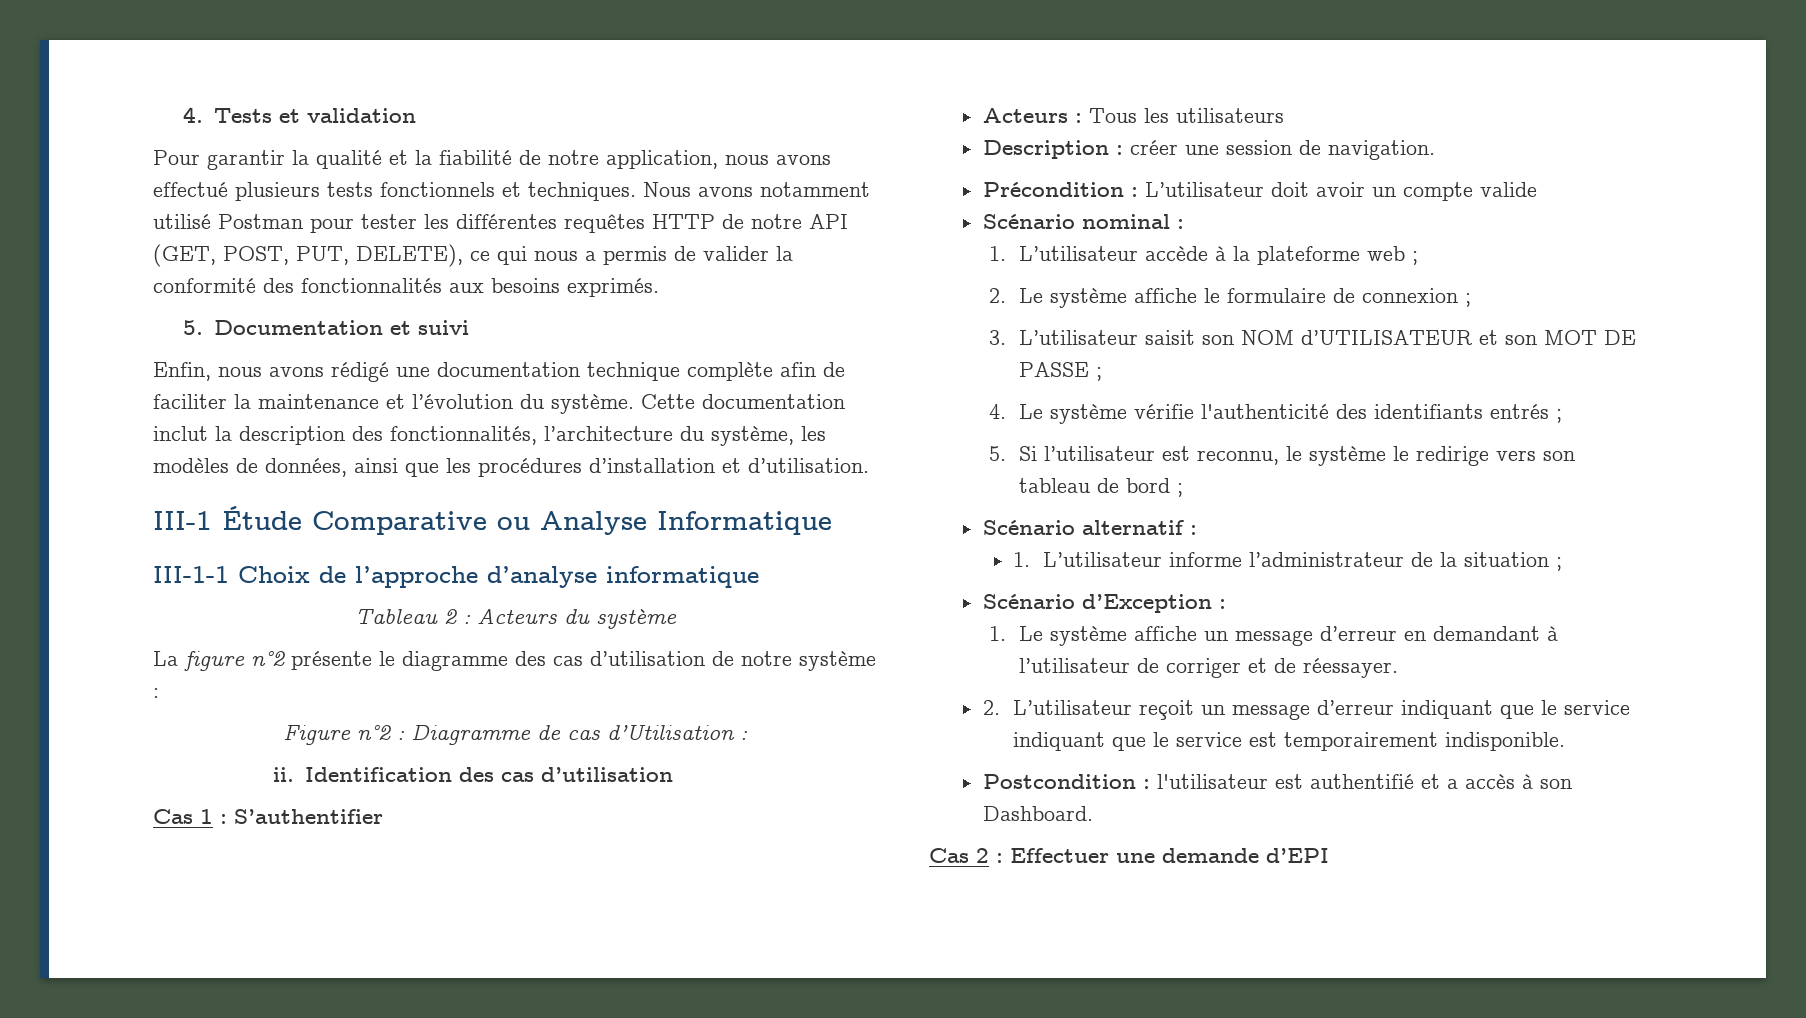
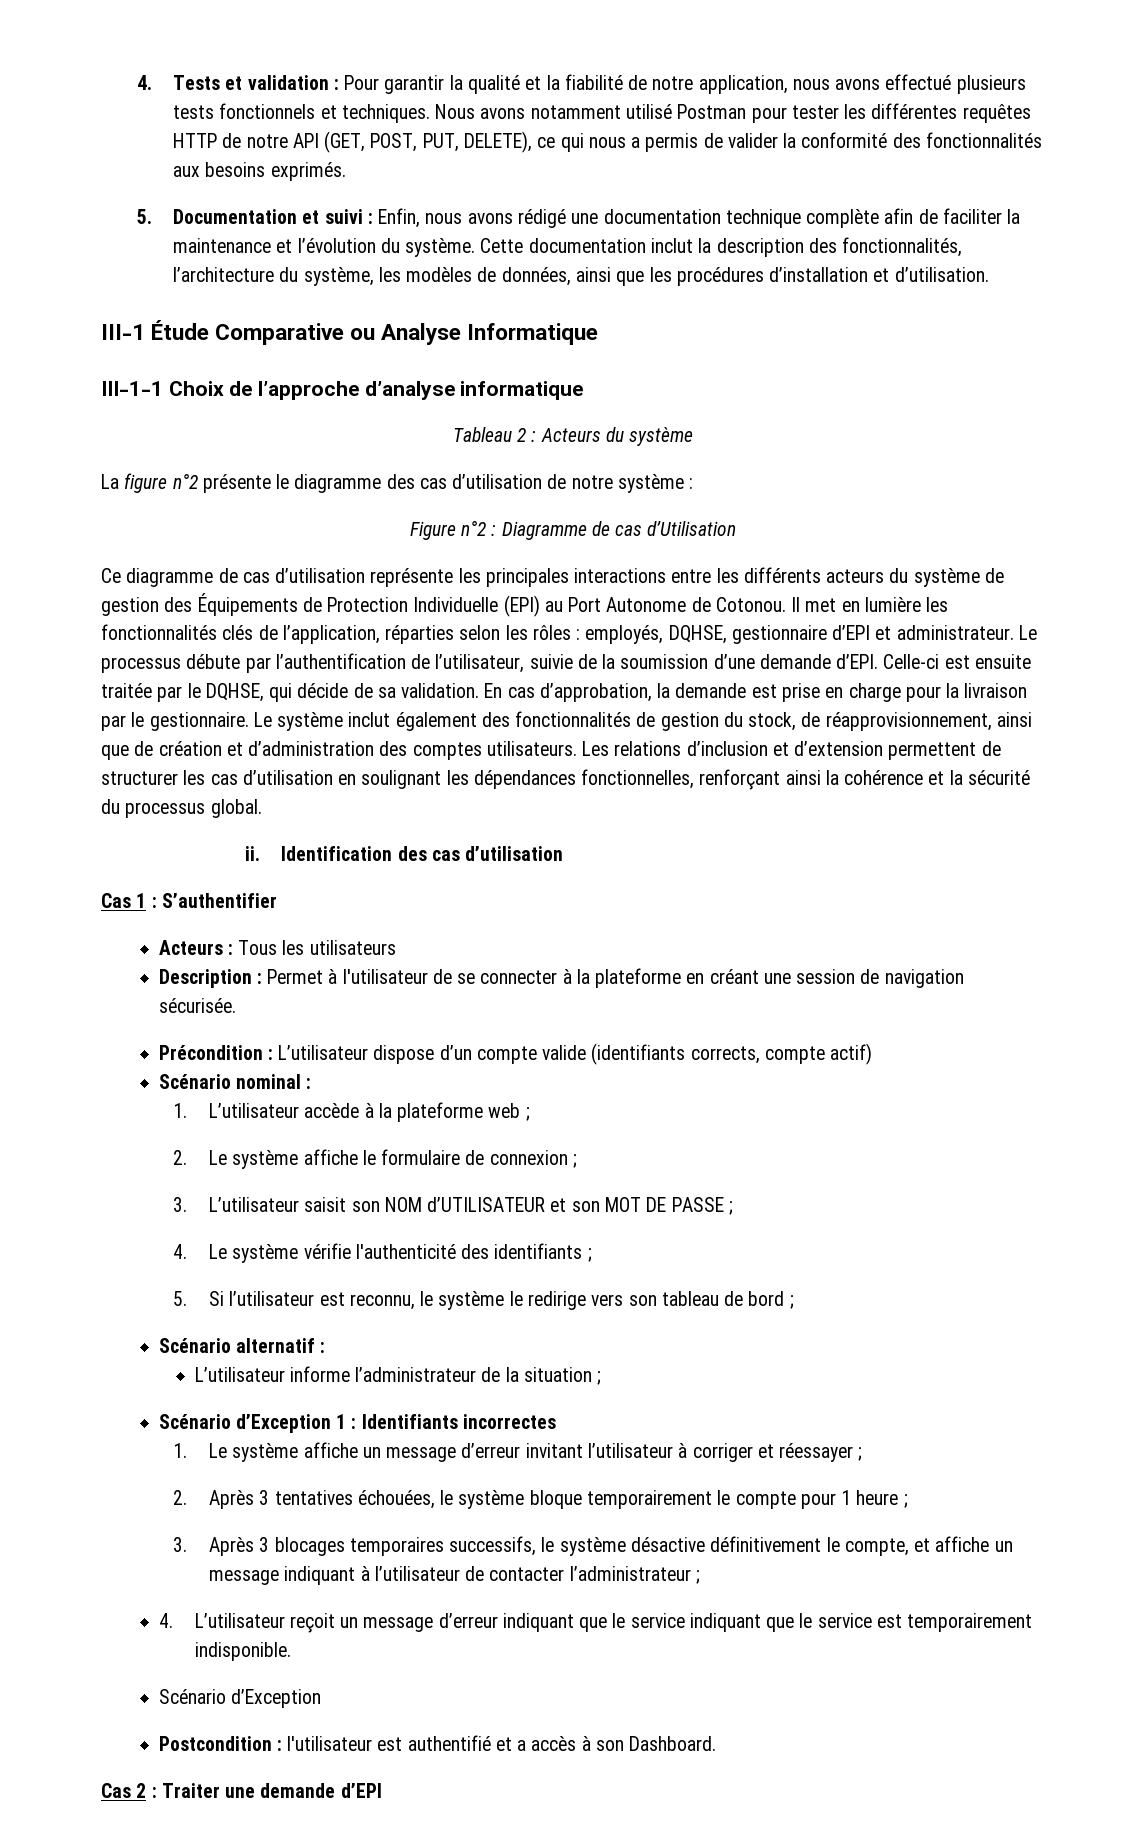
- 4. Tests et validation
- Pour garantir la qualité et la fiabilité de notre application, nous avons effectué plusieurs tests fonctionnels et techniques.
+ 4. Tests et validation : Pour garantir la qualité et la fiabilité de notre application, nous avons effectué plusieurs tests fonctionnels et techniques.
- 5. Documentation et suivi
- Enfin, nous avons rédigé une documentation technique complète afin de faciliter la maintenance et l’évolution du système.
+ 5. Documentation et suivi : Enfin, nous avons rédigé une documentation technique complète afin de faciliter la maintenance et l’évolution du système.
- Figure n°2 : Diagramme de cas d’Utilisation :
+ Figure n°2 : Diagramme de cas d’Utilisation
+ Ce diagramme de cas d’utilisation représente les principales interactions entre les différents acteurs du système de gestion des Équipements de Protection Individuelle (EPI) au Port Autonome de Cotonou. Il met en lumière les fonctionnalités clés de l’application, réparties selon les rôles : employés, DQHSE, gestionnaire d’EPI et administrateur. Le processus débute par l’authentification de l’utilisateur, suivie de la soumission d’une demande d’EPI. Celle-ci est ensuite traitée par le DQHSE, qui décide de sa validation. En cas d’approbation, la demande est prise en charge pour la livraison par le gestionnaire. Le système inclut également des fonctionnalités de gestion du stock, de réapprovisionnement, ainsi que de création et d’administration des comptes utilisateurs. Les relations d’inclusion et d’extension permettent de structurer les cas d’utilisation en soulignant les dépendances fonctionnelles, renforçant ainsi la cohérence et la sécurité du processus global.
- Description : créer une session de navigation.
+ Description : Permet à l'utilisateur de se connecter à la plateforme en créant une session de navigation sécurisée.
- Précondition : L’utilisateur doit avoir un compte valide
+ Précondition : L’utilisateur dispose d’un compte valide (identifiants corrects, compte actif)
- 4. Le système vérifie l'authenticité des identifiants entrés ;
+ 4. Le système vérifie l'authenticité des identifiants ;
- 1. L’utilisateur informe l’administrateur de la situation ;
+ L’utilisateur informe l’administrateur de la situation ;
- Scénario d’Exception :
+ Scénario d’Exception 1 : Identifiants incorrectes
- 1. Le système affiche un message d’erreur en demandant à l’utilisateur de corriger et de réessayer.
- 2. L’utilisateur reçoit un message d’erreur indiquant que le service indiquant que le service est temporairement indisponible.
+ 1. Le système affiche un message d’erreur invitant l’utilisateur à corriger et réessayer ;
+ 2. Après 3 tentatives échouées, le système bloque temporairement le compte pour 1 heure ;
+ 3. Après 3 blocages temporaires successifs, le système désactive définitivement le compte, et affiche un message indiquant à l’utilisateur de contacter l’administrateur ;
+ 4. L’utilisateur reçoit un message d’erreur indiquant que le service indiquant que le service est temporairement indisponible.
+ Scénario d’Exception
- Cas 2 : Effectuer une demande d’EPI
+ Cas 2 : Traiter une demande d’EPI

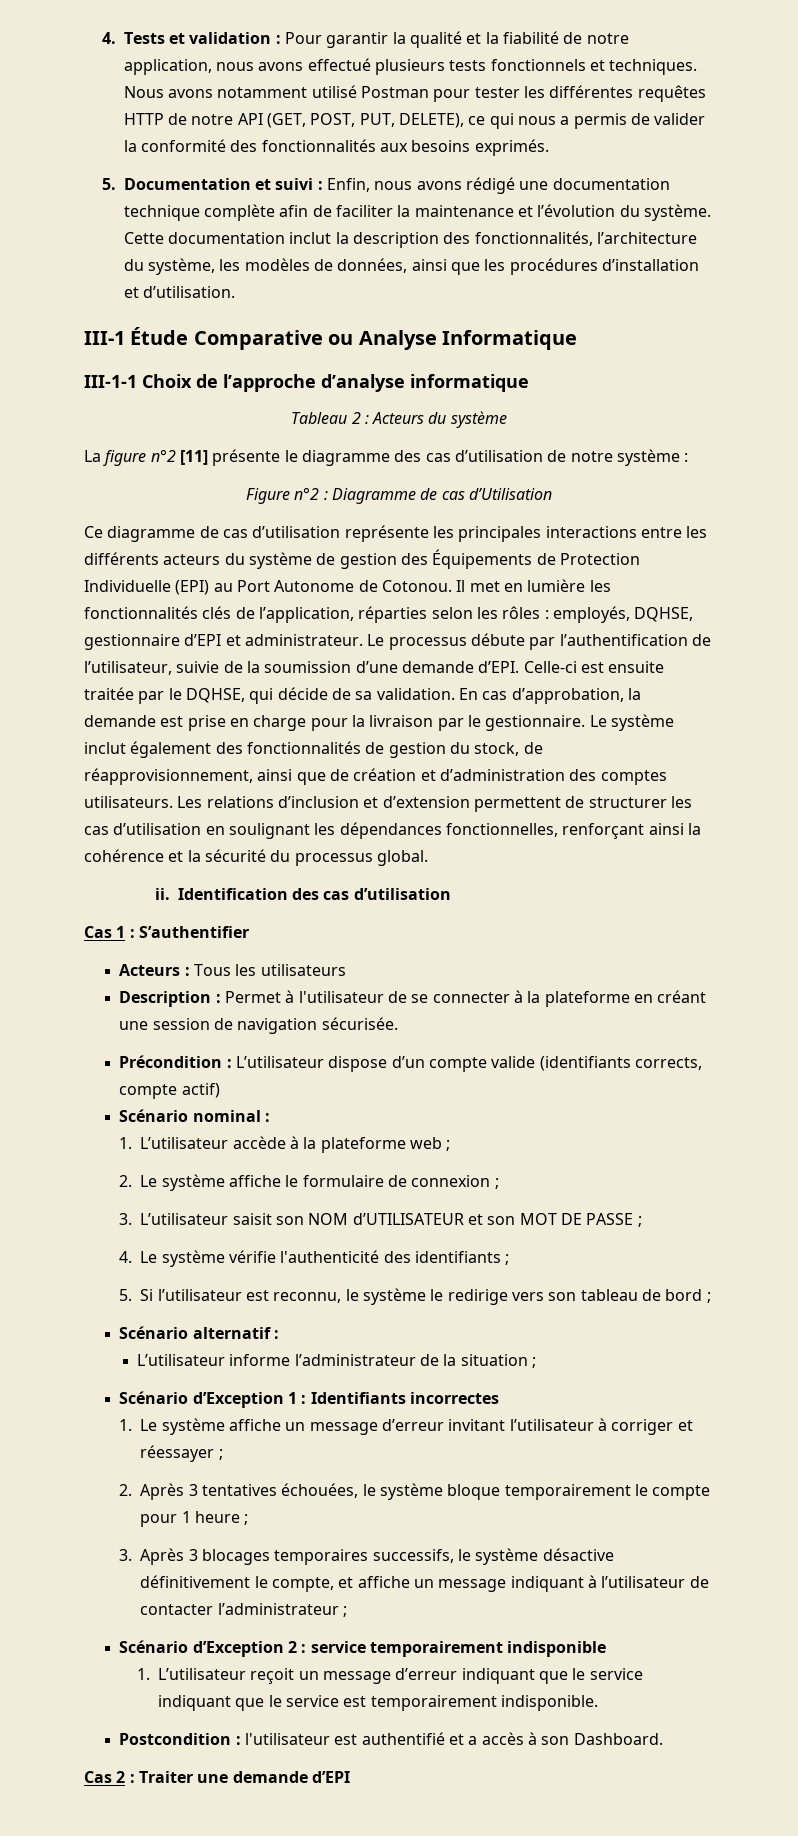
- La figure n°2 présente le diagramme des cas d’utilisation de notre système :
+ La figure n°2 [11] présente le diagramme des cas d’utilisation de notre système :
- 4. L’utilisateur reçoit un message d’erreur indiquant que le service indiquant que le service est temporairement indisponible.
- Scénario d’Exception
+ Scénario d’Exception 2 : service temporairement indisponible
+ 1. L’utilisateur reçoit un message d’erreur indiquant que le service indiquant que le service est temporairement indisponible.

